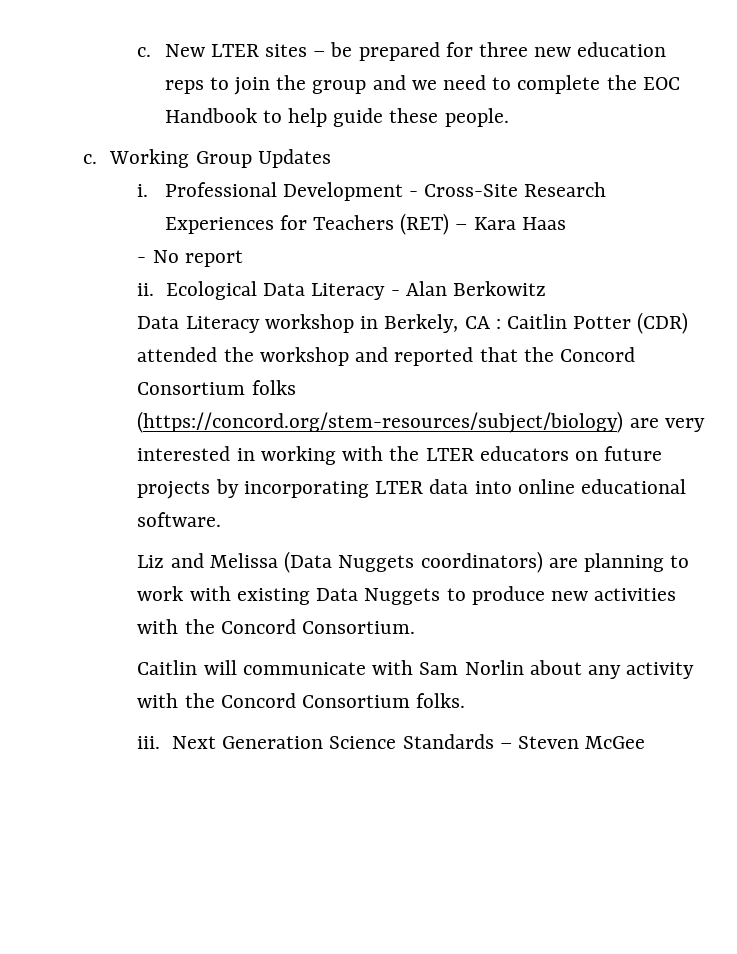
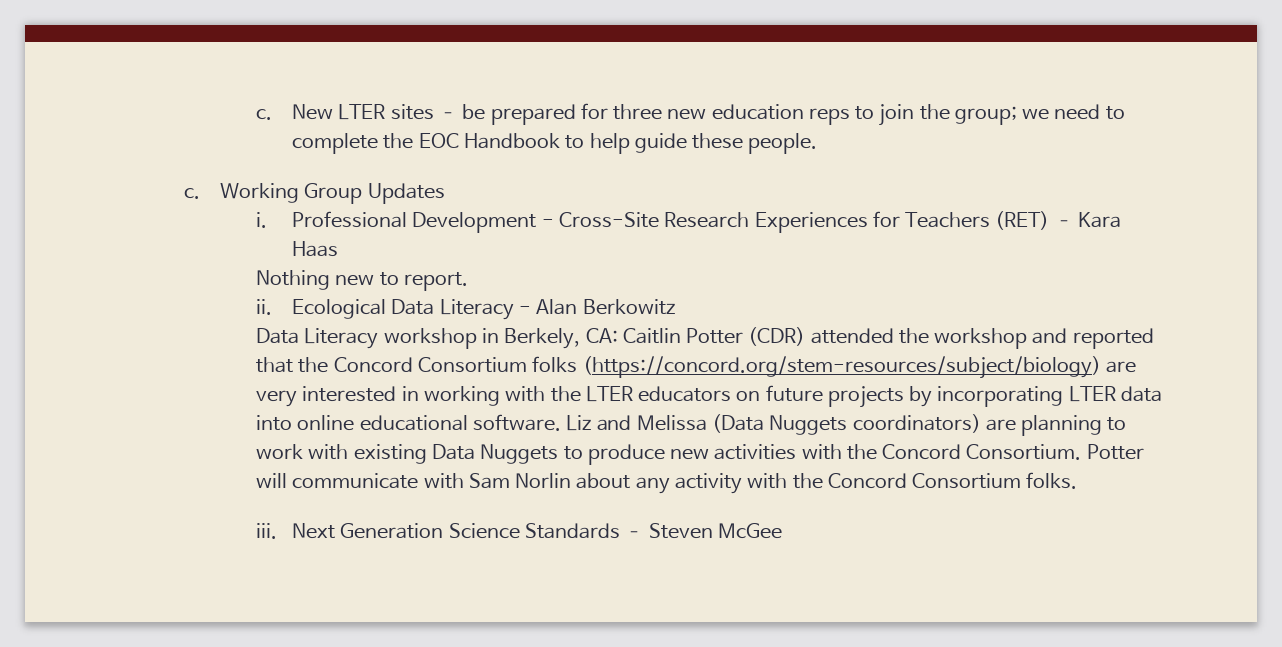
- New LTER sites – be prepared for three new education reps to join the group and we need to complete the EOC Handbook to help guide these people.
+ New LTER sites – be prepared for three new education reps to join the group; we need to complete the EOC Handbook to help guide these people.
- - No report
+ Nothing new to report.
- Data Literacy workshop in Berkely, CA :
+ Data Literacy workshop in Berkely, CA:
- Caitlin Potter (CDR) attended the workshop and reported that the Concord Consortium folks (https://concord.org/stem-resources/subject/biology) are very interested in working with the LTER educators on future projects by incorporating LTER data into online educational software.
- Liz and Melissa (Data Nuggets coordinators) are planning to work with existing Data Nuggets to produce new activities with the Concord Consortium.
- Caitlin will communicate with Sam Norlin about any activity with the Concord Consortium folks.
+ Caitlin Potter (CDR) attended the workshop and reported that the Concord Consortium folks (https://concord.org/stem-resources/subject/biology) are very interested in working with the LTER educators on future projects by incorporating LTER data into online educational software. Liz and Melissa (Data Nuggets coordinators) are planning to work with existing Data Nuggets to produce new activities with the Concord Consortium. Potter will communicate with Sam Norlin about any activity with the Concord Consortium folks.

